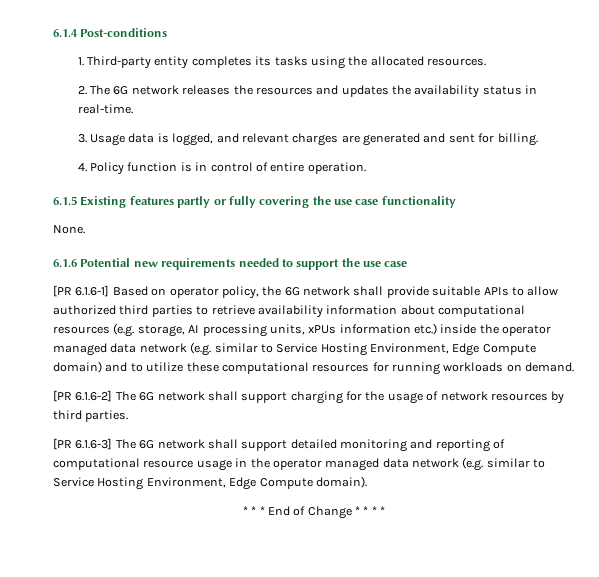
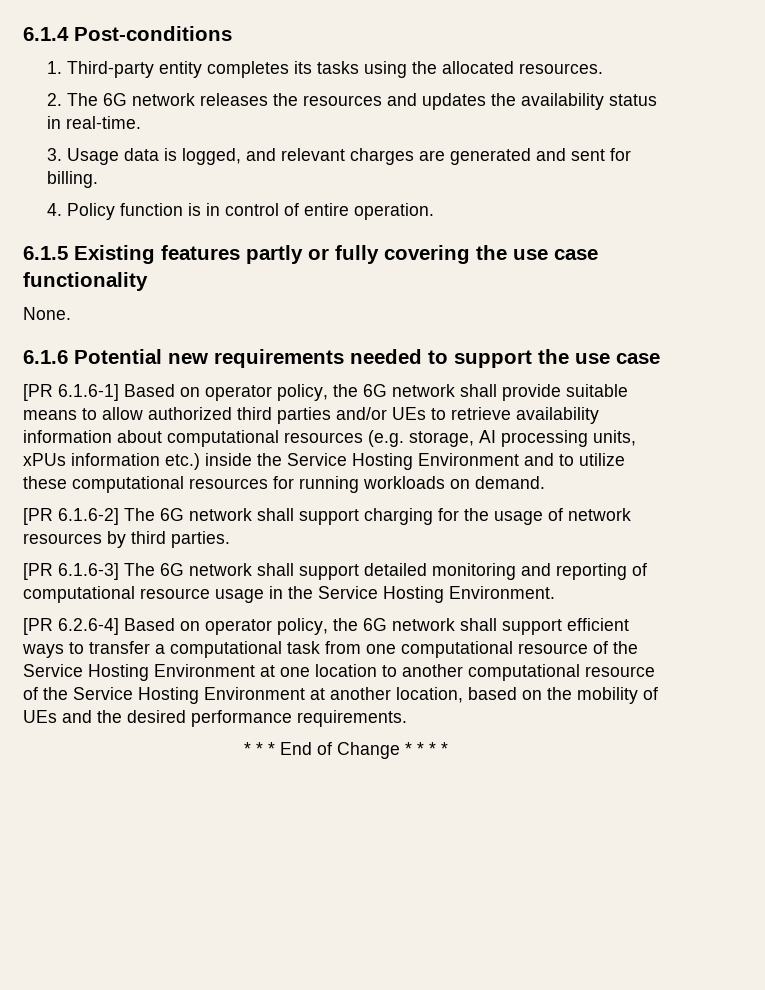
- [PR 6.1.6-1] Based on operator policy, the 6G network shall provide suitable APIs to allow authorized third parties to retrieve availability information about computational resources (e.g. storage, AI processing units, xPUs information etc.) inside the operator managed data network (e.g. similar to Service Hosting Environment, Edge Compute domain) and to utilize these computational resources for running workloads on demand.
+ [PR 6.1.6-1] Based on operator policy, the 6G network shall provide suitable means to allow authorized third parties and/or UEs to retrieve availability information about computational resources (e.g. storage, AI processing units, xPUs information etc.) inside the Service Hosting Environment and to utilize these computational resources for running workloads on demand.
- [PR 6.1.6-3] The 6G network shall support detailed monitoring and reporting of computational resource usage in the operator managed data network (e.g. similar to Service Hosting Environment, Edge Compute domain).
+ [PR 6.1.6-3] The 6G network shall support detailed monitoring and reporting of computational resource usage in the Service Hosting Environment.
+ [PR 6.2.6-4] Based on operator policy, the 6G network shall support efficient ways to transfer a computational task from one computational resource of the Service Hosting Environment at one location to another computational resource of the Service Hosting Environment at another location, based on the mobility of UEs and the desired performance requirements.

